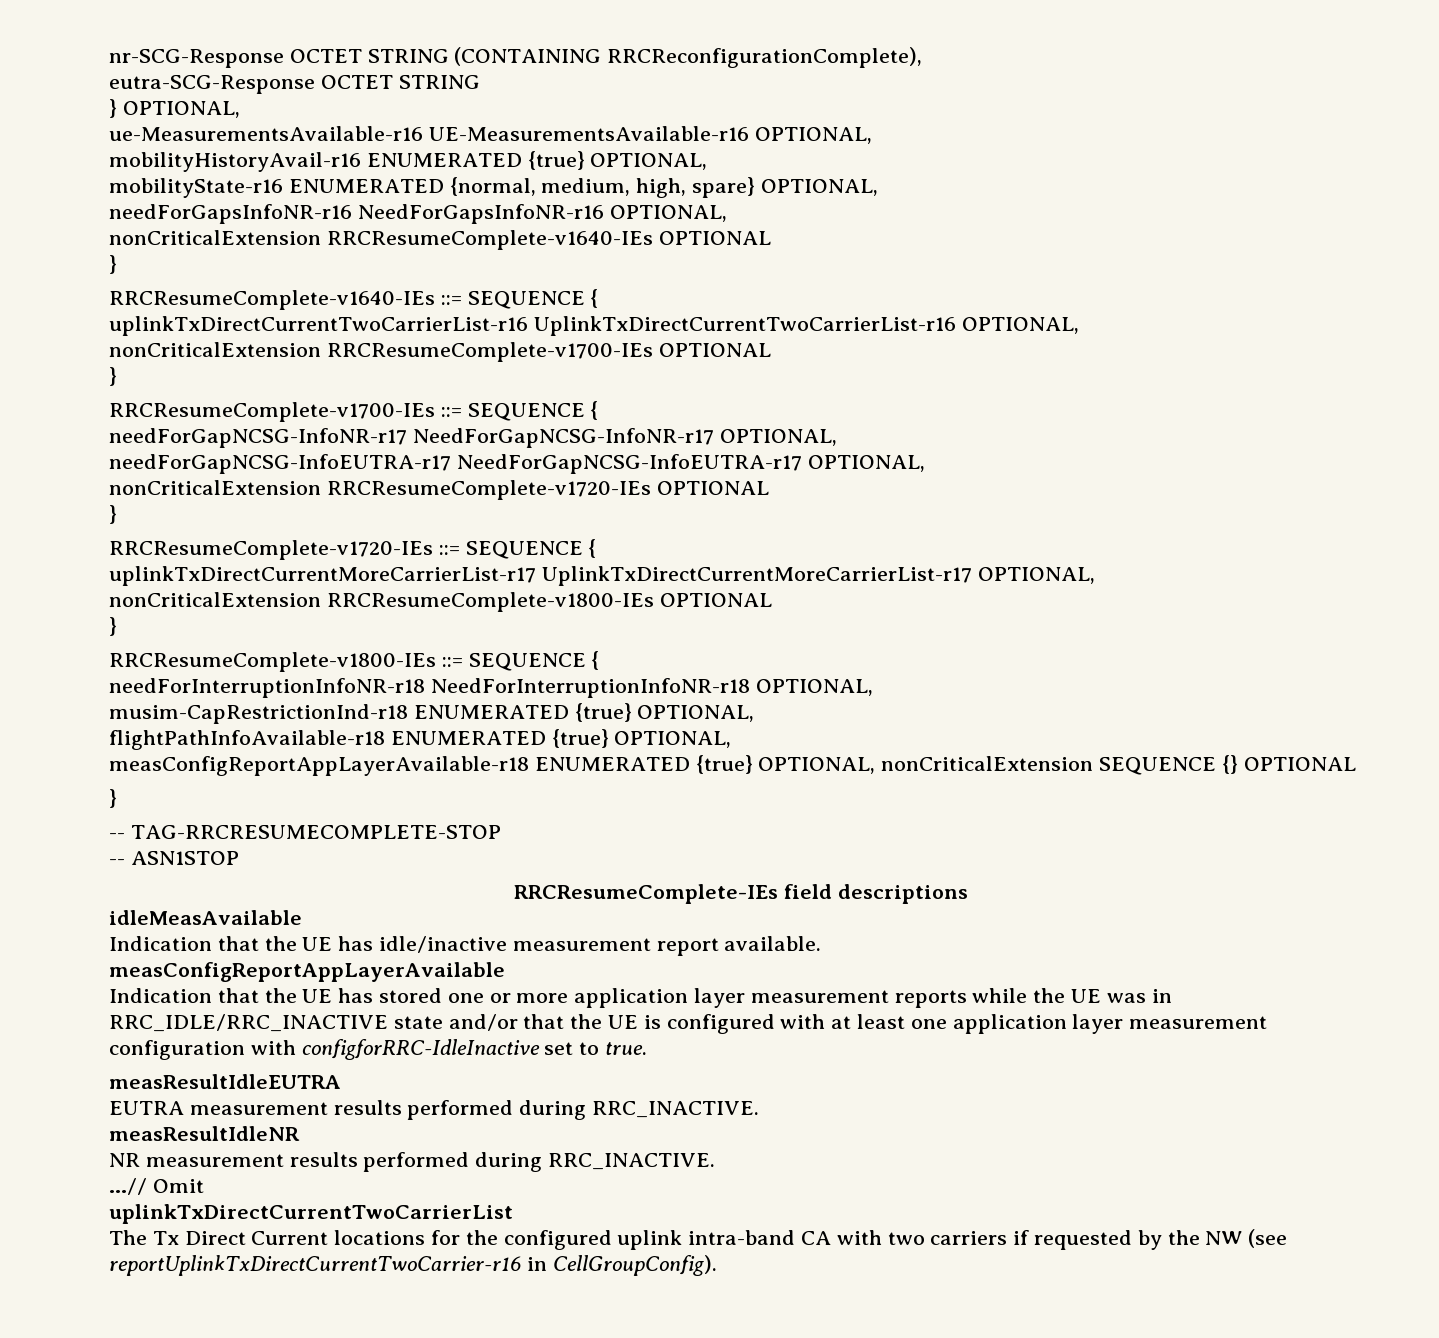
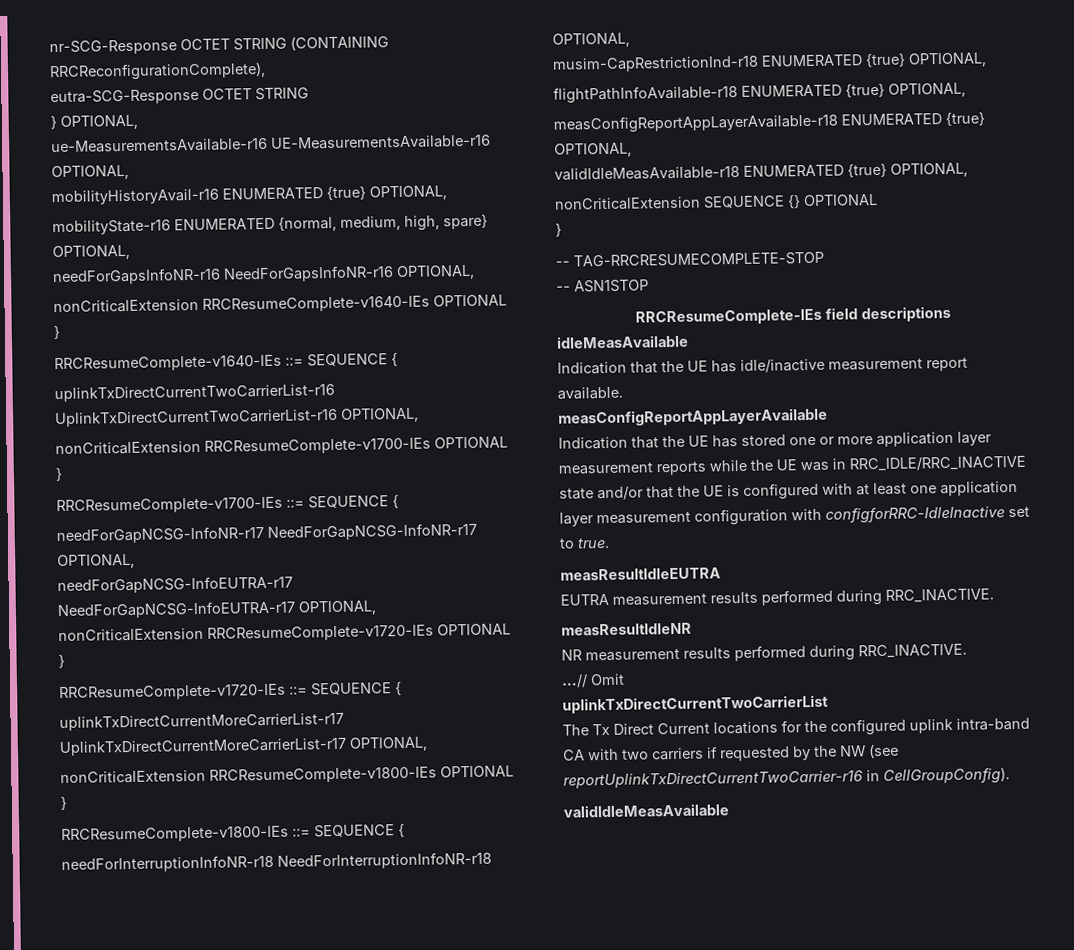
- measConfigReportAppLayerAvailable-r18 ENUMERATED {true} OPTIONAL, nonCriticalExtension SEQUENCE {} OPTIONAL
+ measConfigReportAppLayerAvailable-r18 ENUMERATED {true} OPTIONAL,
+ validIdleMeasAvailable-r18 ENUMERATED {true} OPTIONAL,
+ nonCriticalExtension SEQUENCE {} OPTIONAL
+ validIdleMeasAvailable

